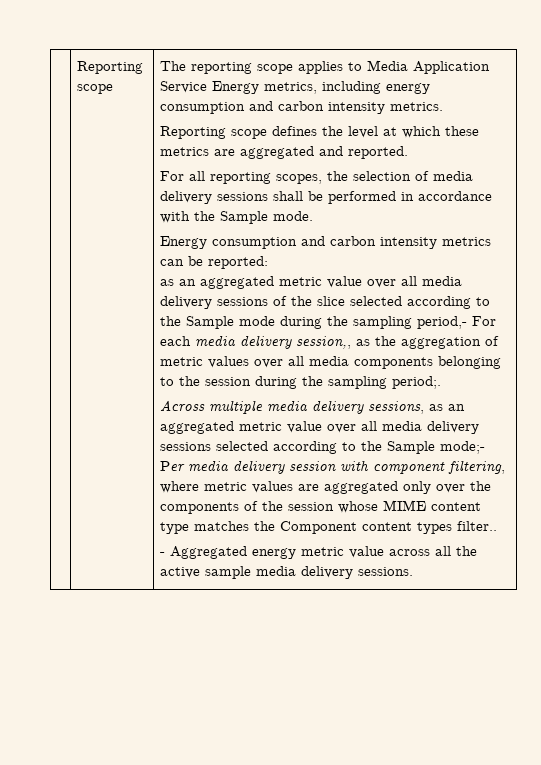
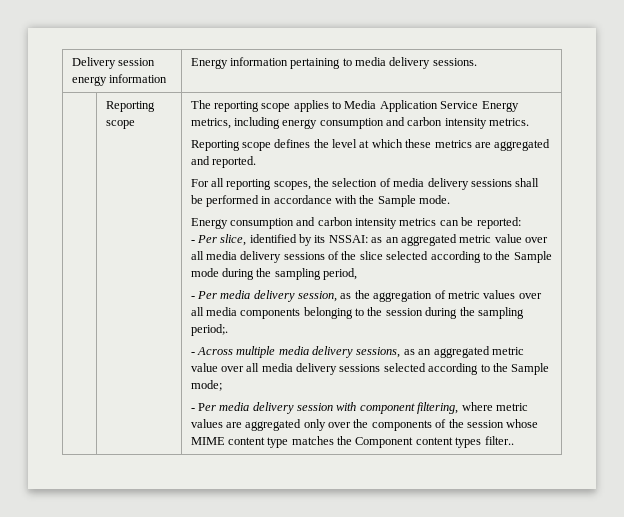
+ Delivery session energy information | Energy information pertaining to media delivery sessions.
- as an aggregated metric value over all media delivery sessions of the slice selected according to the Sample mode during the sampling period,- For each media delivery session,, as the aggregation of metric values over all media components belonging to the session during the sampling period;.
+ - Per slice, identified by its NSSAI: as an aggregated metric value over all media delivery sessions of the slice selected according to the Sample mode during the sampling period,
+ - Per media delivery session, as the aggregation of metric values over all media components belonging to the session during the sampling period;.
- Across multiple media delivery sessions, as an aggregated metric value over all media delivery sessions selected according to the Sample mode;- Per media delivery session with component filtering, where metric values are aggregated only over the components of the session whose MIME content type matches the Component content types filter..
+ - Across multiple media delivery sessions, as an aggregated metric value over all media delivery sessions selected according to the Sample mode;
+ - Per media delivery session with component filtering, where metric values are aggregated only over the components of the session whose MIME content type matches the Component content types filter..
- - Aggregated energy metric value across all the active sample media delivery sessions.

